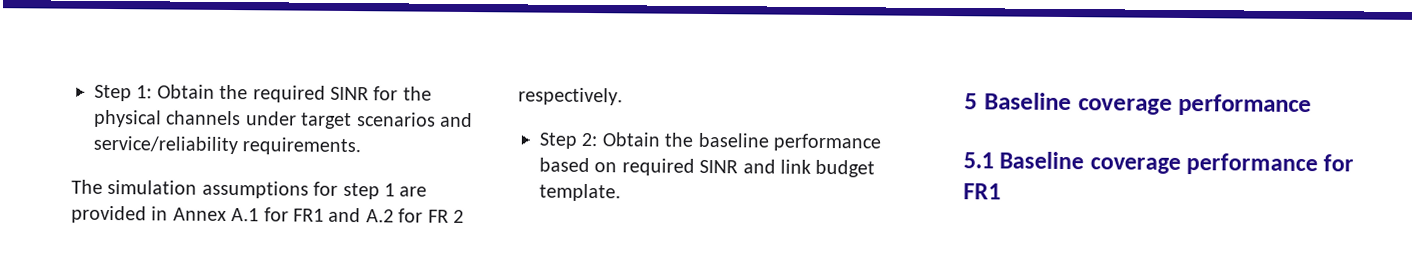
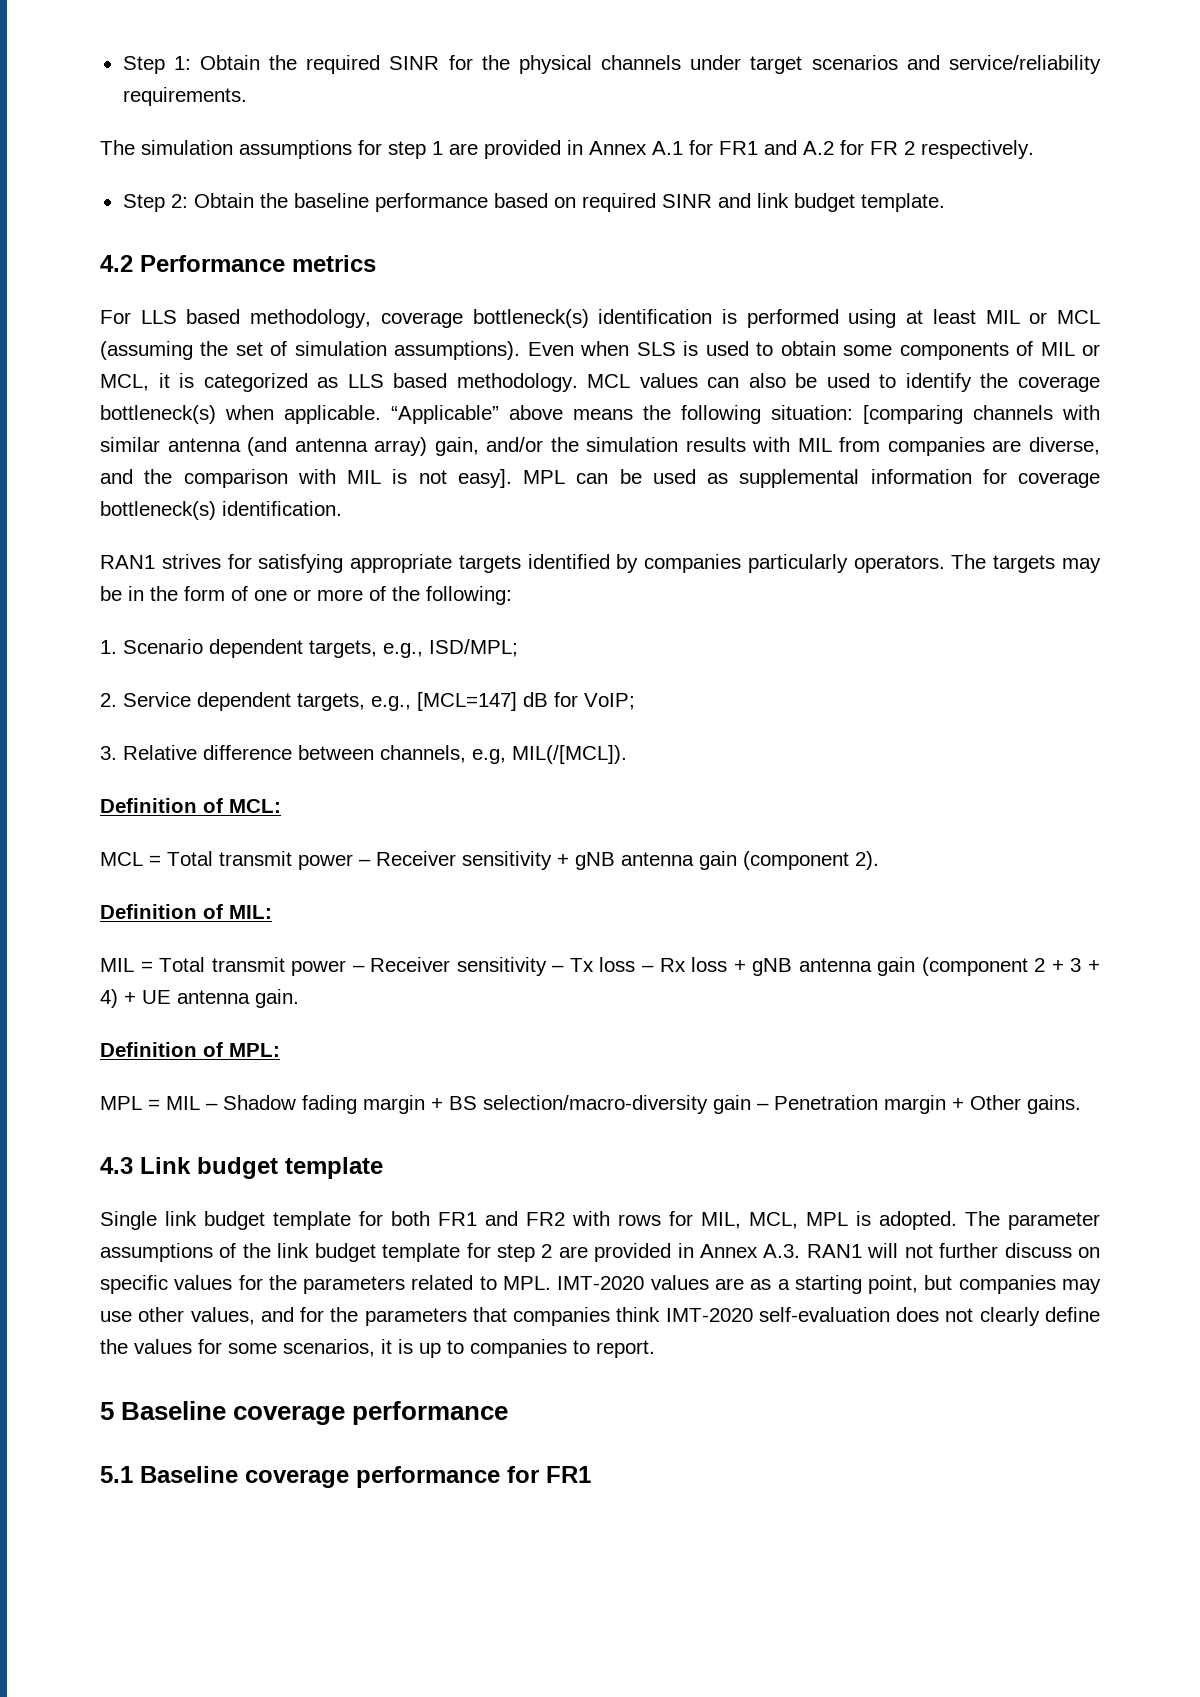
+ 4.2 Performance metrics
+ For LLS based methodology, coverage bottleneck(s) identification is performed using at least MIL or MCL (assuming the set of simulation assumptions). Even when SLS is used to obtain some components of MIL or MCL, it is categorized as LLS based methodology. MCL values can also be used to identify the coverage bottleneck(s) when applicable. “Applicable” above means the following situation: [comparing channels with similar antenna (and antenna array) gain, and/or the simulation results with MIL from companies are diverse, and the comparison with MIL is not easy]. MPL can be used as supplemental information for coverage bottleneck(s) identification.
+ RAN1 strives for satisfying appropriate targets identified by companies particularly operators. The targets may be in the form of one or more of the following:
+ 1. Scenario dependent targets, e.g., ISD/MPL;
+ 2. Service dependent targets, e.g., [MCL=147] dB for VoIP;
+ 3. Relative difference between channels, e.g, MIL(/[MCL]).
+ Definition of MCL:
+ MCL = Total transmit power – Receiver sensitivity + gNB antenna gain (component 2).
+ Definition of MIL:
+ MIL = Total transmit power – Receiver sensitivity – Tx loss – Rx loss + gNB antenna gain (component 2 + 3 + 4) + UE antenna gain.
+ Definition of MPL:
+ MPL = MIL – Shadow fading margin + BS selection/macro-diversity gain – Penetration margin + Other gains.
+ 4.3 Link budget template
+ Single link budget template for both FR1 and FR2 with rows for MIL, MCL, MPL is adopted. The parameter assumptions of the link budget template for step 2 are provided in Annex A.3. RAN1 will not further discuss on specific values for the parameters related to MPL. IMT-2020 values are as a starting point, but companies may use other values, and for the parameters that companies think IMT-2020 self-evaluation does not clearly define the values for some scenarios, it is up to companies to report.

